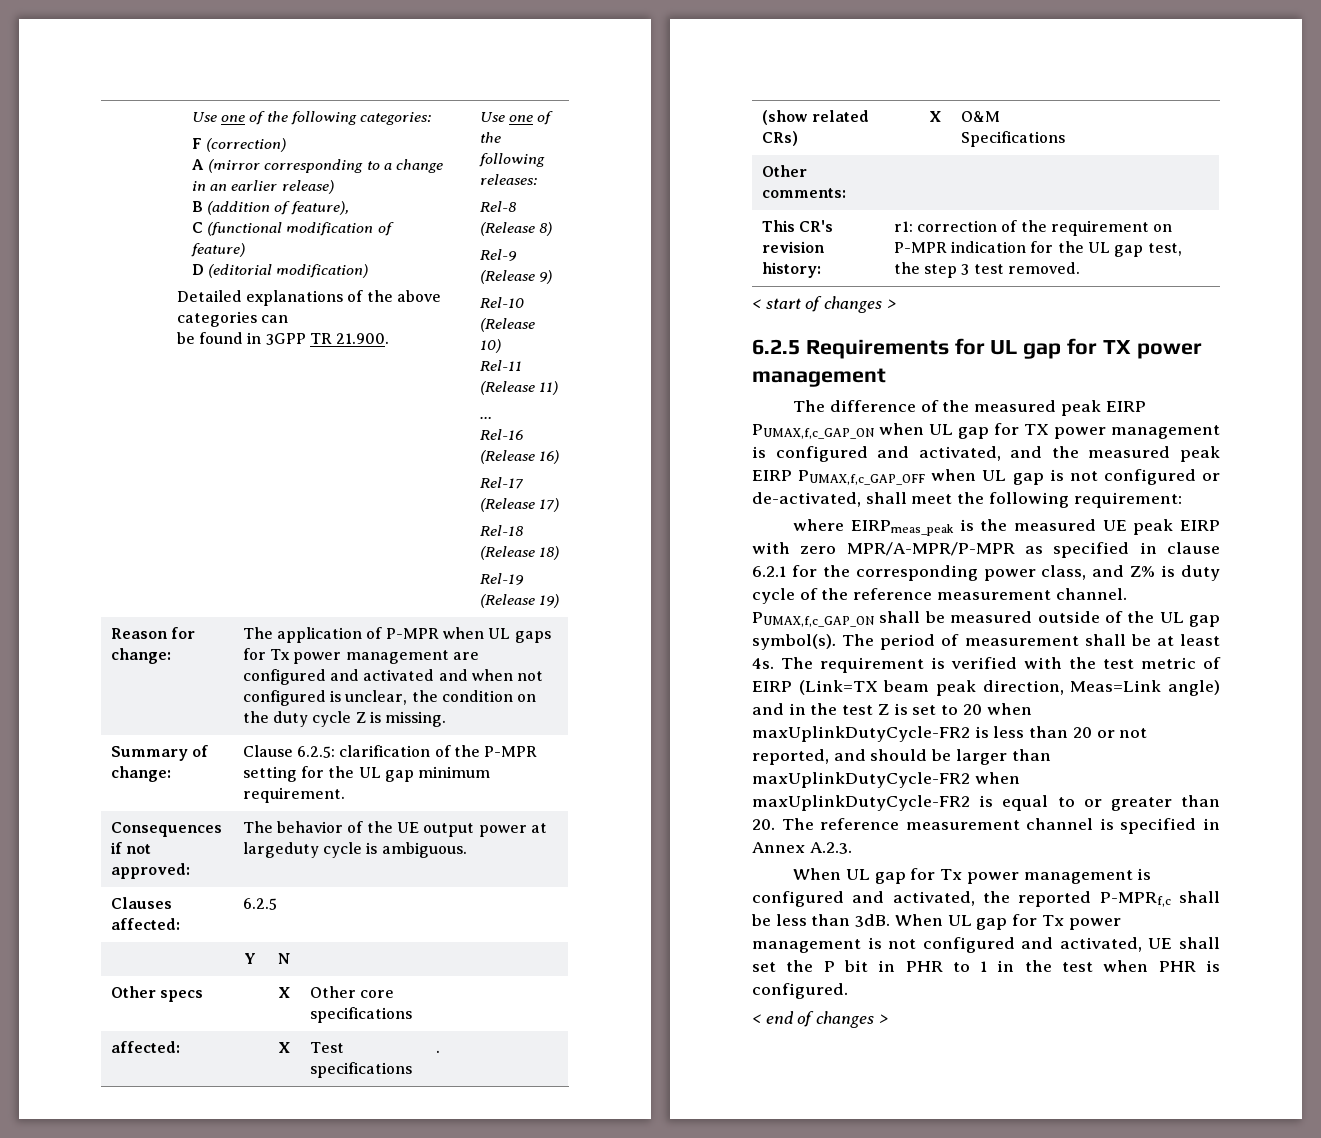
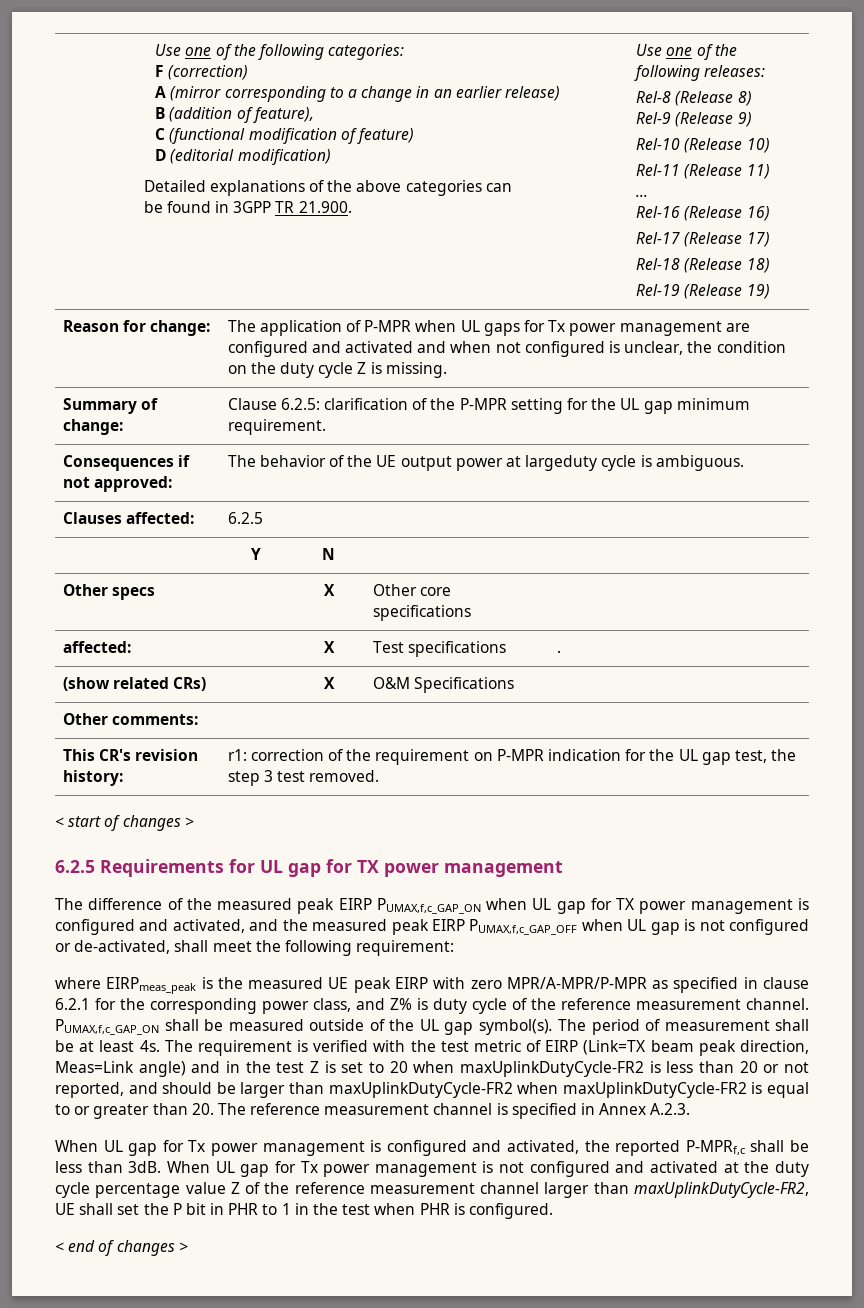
- When UL gap for Tx power management is not configured and activated, UE shall set the P bit in PHR to 1 in the test when PHR is configured.
+ When UL gap for Tx power management is not configured and activated at the duty cycle percentage value Z of the reference measurement channel larger than maxUplinkDutyCycle-FR2, UE shall set the P bit in PHR to 1 in the test when PHR is configured.

